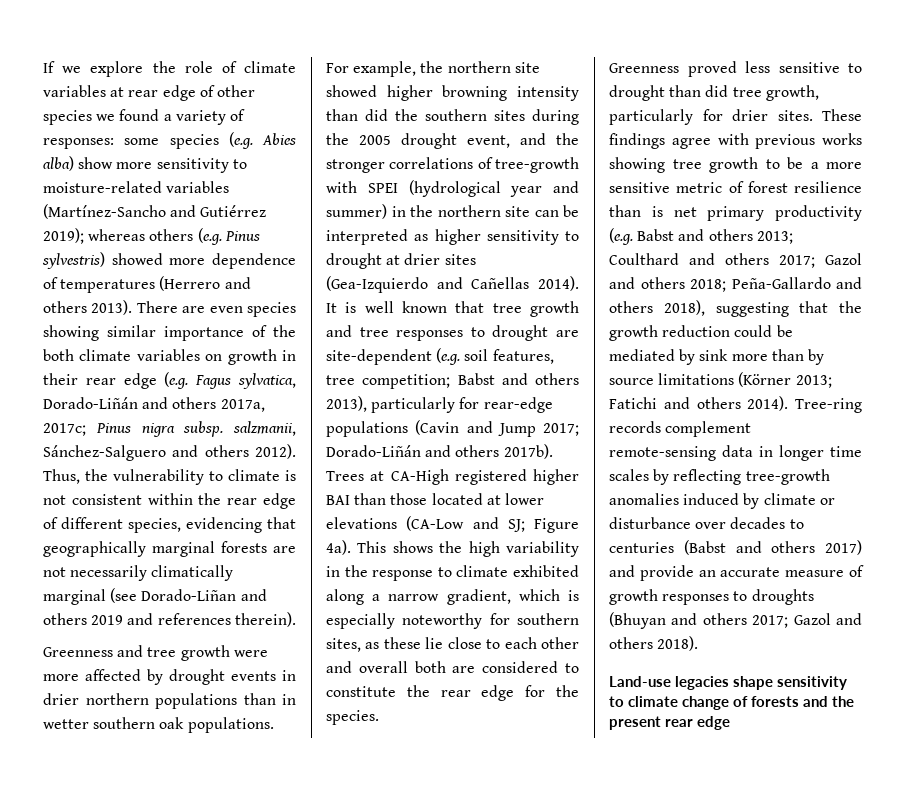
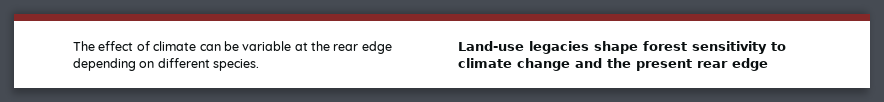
- If we explore the role of climate variables at rear edge of other species we found a variety of responses: some species (e.g. Abies alba) show more sensitivity to moisture-related variables (Martínez-Sancho and Gutiérrez 2019); whereas others (e.g. Pinus sylvestris) showed more dependence of temperatures (Herrero and others 2013). There are even species showing similar importance of the both climate variables on growth in their rear edge (e.g. Fagus sylvatica, Dorado-Liñán and others 2017a, 2017c; Pinus nigra subsp. salzmanii, Sánchez-Salguero and others 2012). Thus, the vulnerability to climate is not consistent within the rear edge of different species, evidencing that geographically marginal forests are not necessarily climatically marginal (see Dorado-Liñan and others 2019 and references therein).
- Greenness and tree growth were more affected by drought events in drier northern populations than in wetter southern oak populations. For example, the northern site showed higher browning intensity than did the southern sites during the 2005 drought event, and the stronger correlations of tree-growth with SPEI (hydrological year and summer) in the northern site can be interpreted as higher sensitivity to drought at drier sites (Gea-Izquierdo and Cañellas 2014). It is well known that tree growth and tree responses to drought are site-dependent (e.g. soil features, tree competition; Babst and others 2013), particularly for rear-edge populations (Cavin and Jump 2017; Dorado-Liñán and others 2017b). Trees at CA-High registered higher BAI than those located at lower elevations (CA-Low and SJ; Figure 4a). This shows the high variability in the response to climate exhibited along a narrow gradient, which is especially noteworthy for southern sites, as these lie close to each other and overall both are considered to constitute the rear edge for the species.
- Greenness proved less sensitive to drought than did tree growth, particularly for drier sites. These findings agree with previous works showing tree growth to be a more sensitive metric of forest resilience than is net primary productivity (e.g. Babst and others 2013; Coulthard and others 2017; Gazol and others 2018; Peña-Gallardo and others 2018), suggesting that the growth reduction could be mediated by sink more than by source limitations (Körner 2013; Fatichi and others 2014). Tree-ring records complement remote-sensing data in longer time scales by reflecting tree-growth anomalies induced by climate or disturbance over decades to centuries (Babst and others 2017) and provide an accurate measure of growth responses to droughts (Bhuyan and others 2017; Gazol and others 2018).
+ The effect of climate can be variable at the rear edge depending on different species.
- Land-use legacies shape sensitivity to climate change of forests and the present rear edge
+ Land-use legacies shape forest sensitivity to climate change and the present rear edge

